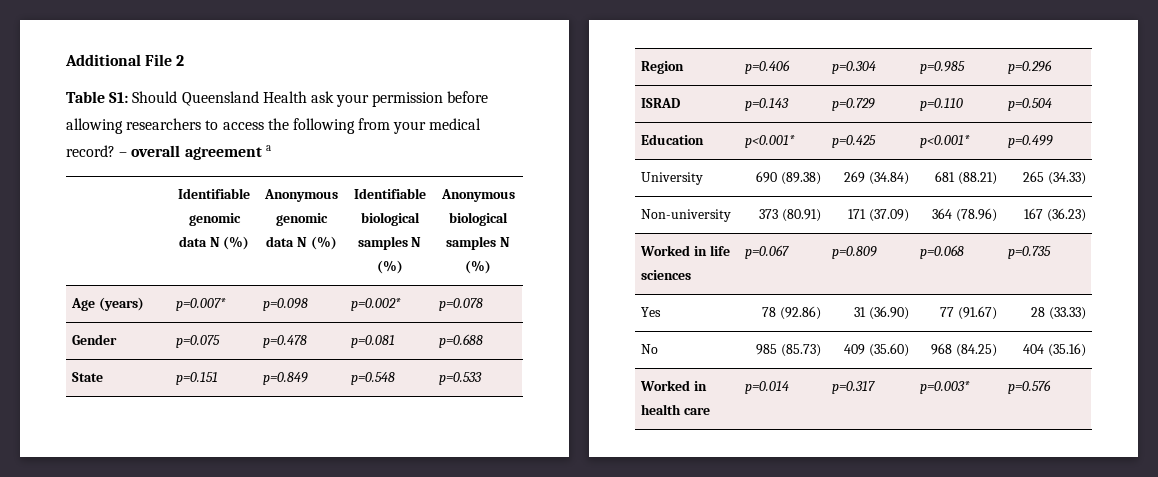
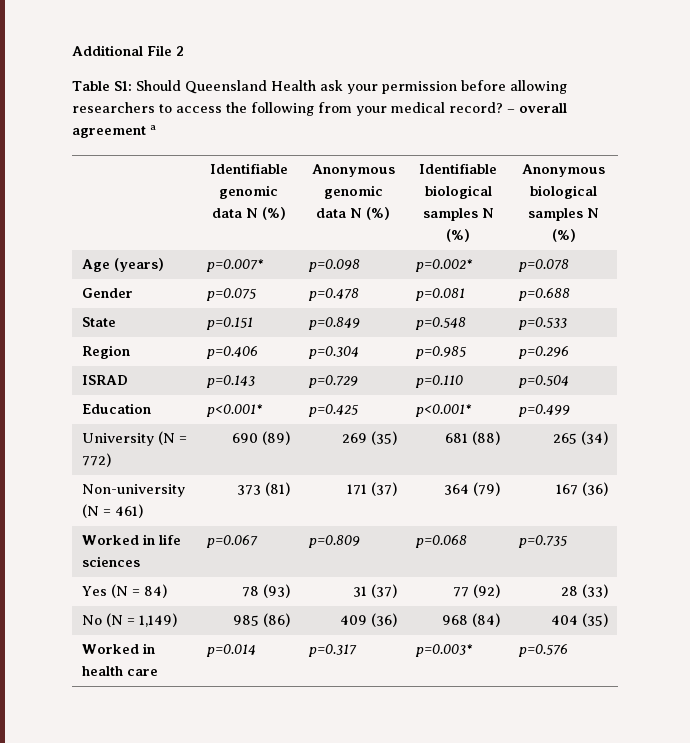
- University | 690 (89.38) | 269 (34.84) | 681 (88.21) | 265 (34.33)
+ University (N = 772) | 690 (89) | 269 (35) | 681 (88) | 265 (34)
- Non-university | 373 (80.91) | 171 (37.09) | 364 (78.96) | 167 (36.23)
+ Non-university (N = 461) | 373 (81) | 171 (37) | 364 (79) | 167 (36)
- Yes | 78 (92.86) | 31 (36.90) | 77 (91.67) | 28 (33.33)
+ Yes (N = 84) | 78 (93) | 31 (37) | 77 (92) | 28 (33)
- No | 985 (85.73) | 409 (35.60) | 968 (84.25) | 404 (35.16)
+ No (N = 1,149) | 985 (86) | 409 (36) | 968 (84) | 404 (35)

